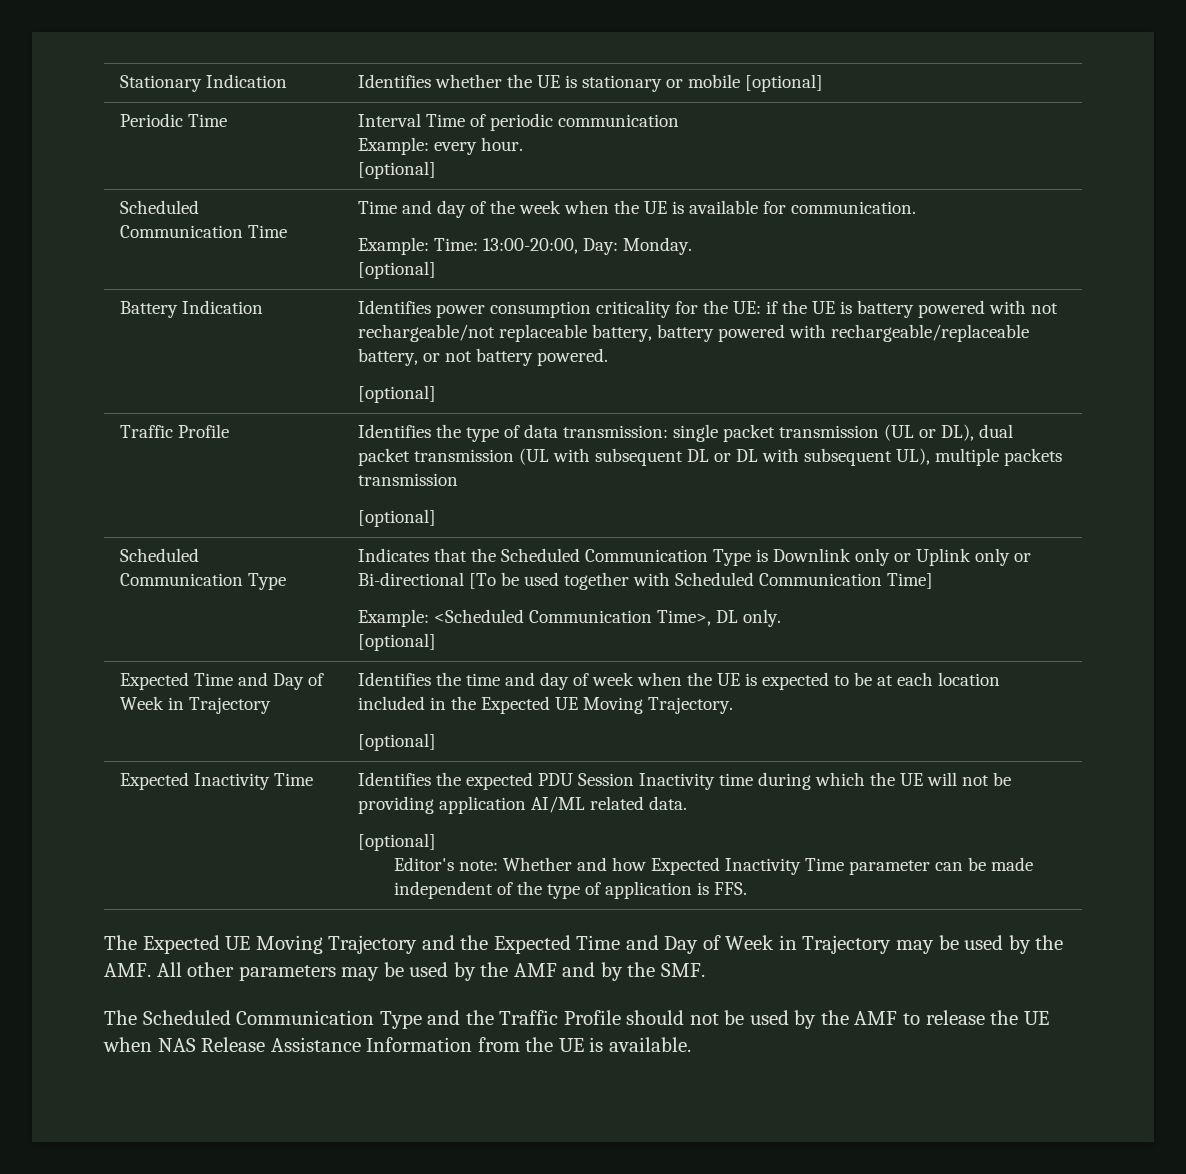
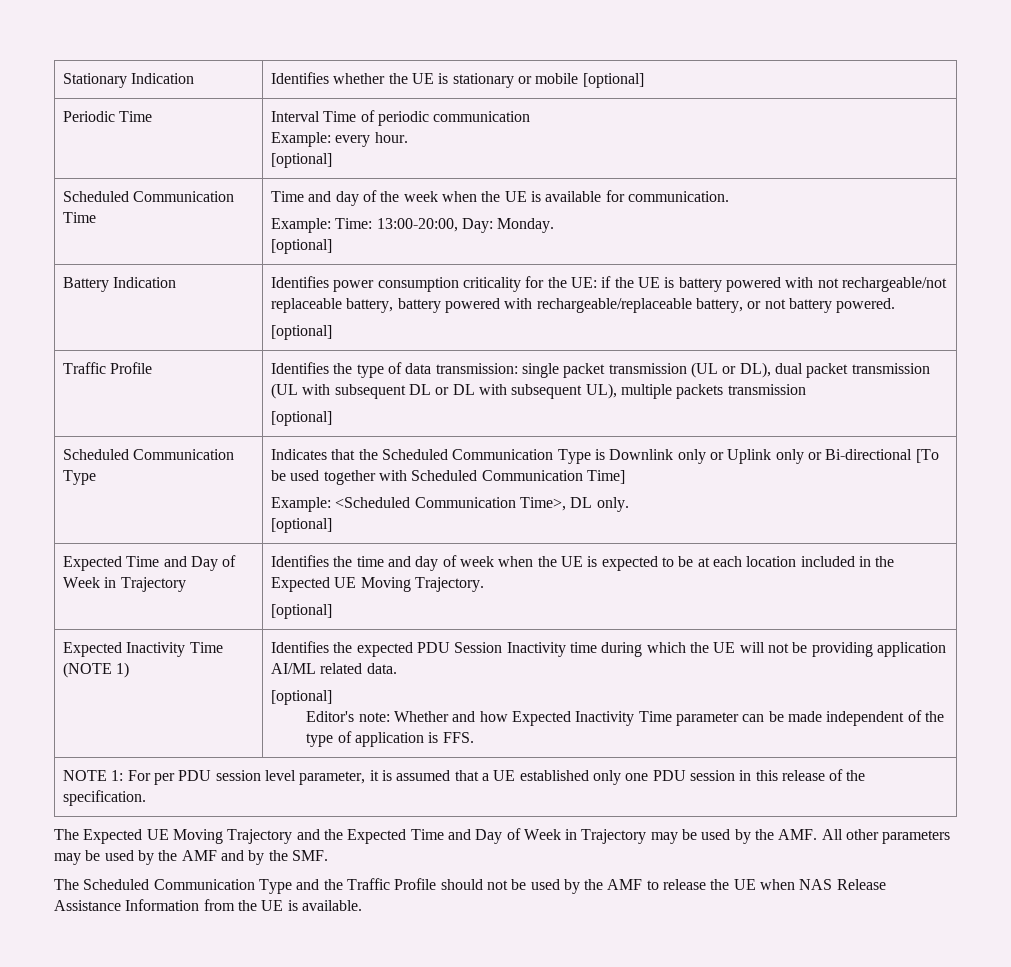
  Expected Time and Day of Week in Trajectory | Identifies the time and day of week when the UE is expected to be at each location included in the Expected UE Moving Trajectory.
  [optional]
- Expected Inactivity Time
+ Expected Inactivity Time (NOTE 1)
+ NOTE 1: For per PDU session level parameter, it is assumed that a UE established only one PDU session in this release of the specification.

